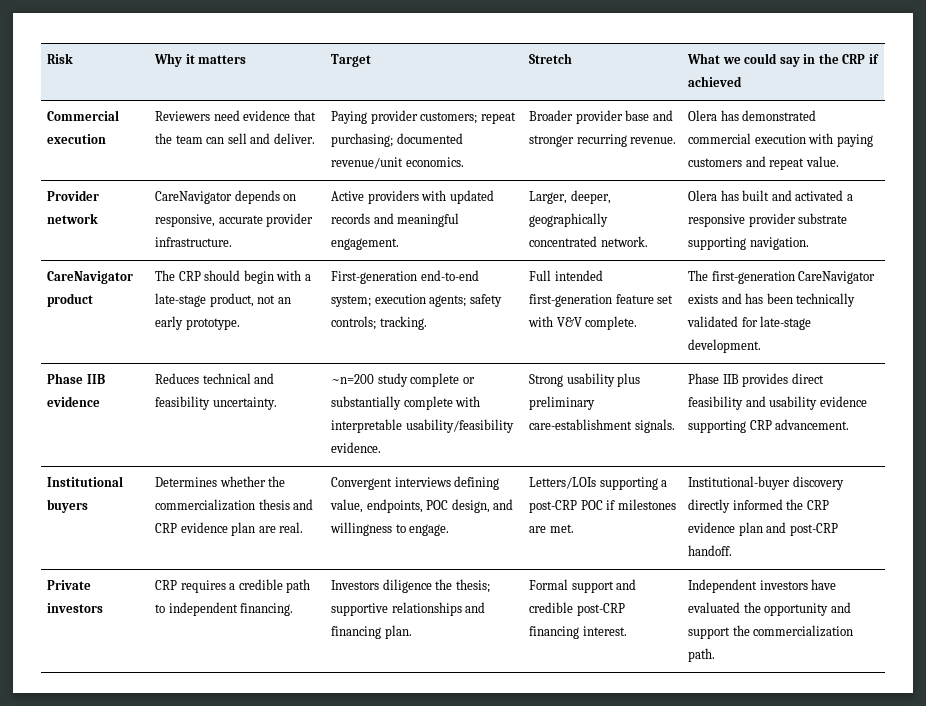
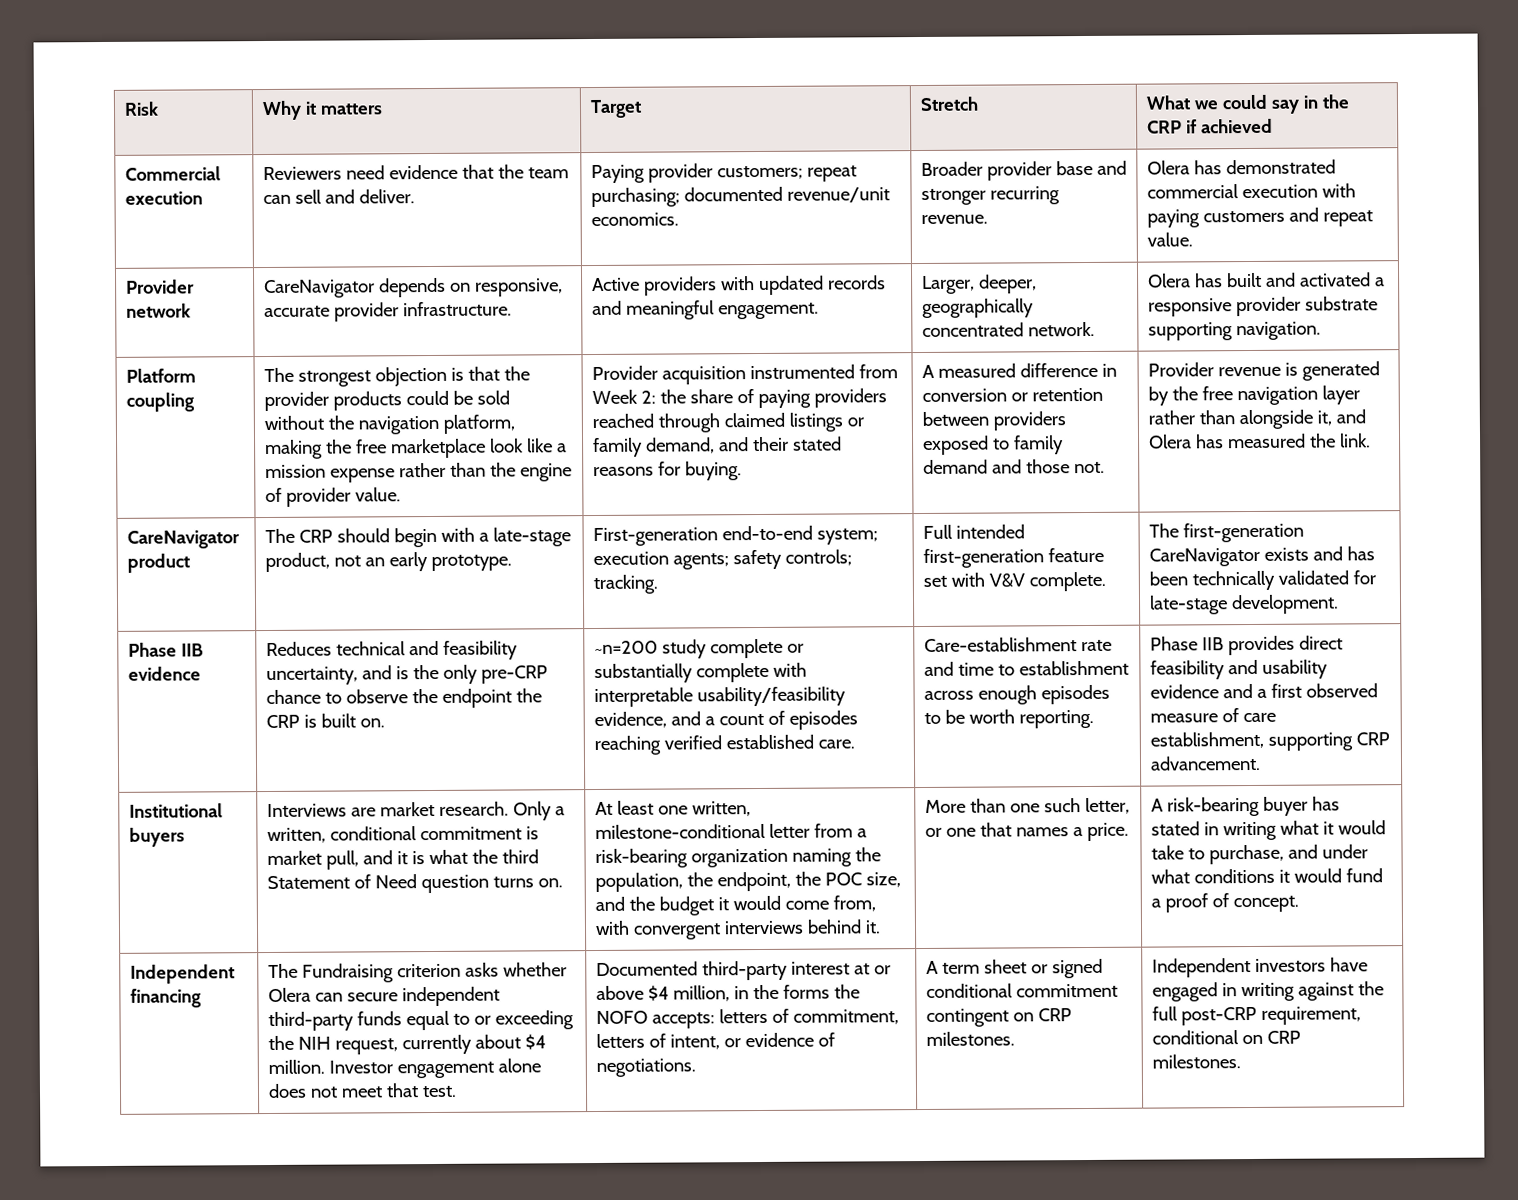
+ Platform coupling | The strongest objection is that the provider products could be sold without the navigation platform, making the free marketplace look like a mission expense rather than the engine of provider value. | Provider acquisition instrumented from Week 2: the share of paying providers reached through claimed listings or family demand, and their stated reasons for buying. | A measured difference in conversion or retention between providers exposed to family demand and those not. | Provider revenue is generated by the free navigation layer rather than alongside it, and Olera has measured the link.
- Reduces technical and feasibility uncertainty.
+ Reduces technical and feasibility uncertainty, and is the only pre-CRP chance to observe the endpoint the CRP is built on.
- ~n=200 study complete or substantially complete with interpretable usability/feasibility evidence. | Strong usability plus preliminary care-establishment signals.
+ ~n=200 study complete or substantially complete with interpretable usability/feasibility evidence, and a count of episodes reaching verified established care. | Care-establishment rate and time to establishment across enough episodes to be worth reporting.
- Phase IIB provides direct feasibility and usability evidence supporting CRP advancement.
+ Phase IIB provides direct feasibility and usability evidence and a first observed measure of care establishment, supporting CRP advancement.
- Determines whether the commercialization thesis and CRP evidence plan are real. | Convergent interviews defining value, endpoints, POC design, and willingness to engage. | Letters/LOIs supporting a post-CRP POC if milestones are met. | Institutional-buyer discovery directly informed the CRP evidence plan and post-CRP handoff.
- Private investors | CRP requires a credible path to independent financing. | Investors diligence the thesis; supportive relationships and financing plan. | Formal support and credible post-CRP financing interest. | Independent investors have evaluated the opportunity and support the commercialization path.
+ Interviews are market research. Only a written, conditional commitment is market pull, and it is what the third Statement of Need question turns on. | At least one written, milestone-conditional letter from a risk-bearing organization naming the population, the endpoint, the POC size, and the budget it would come from, with convergent interviews behind it. | More than one such letter, or one that names a price. | A risk-bearing buyer has stated in writing what it would take to purchase, and under what conditions it would fund a proof of concept.
+ Independent financing | The Fundraising criterion asks whether Olera can secure independent third-party funds equal to or exceeding the NIH request, currently about $4 million. Investor engagement alone does not meet that test. | Documented third-party interest at or above $4 million, in the forms the NOFO accepts: letters of commitment, letters of intent, or evidence of negotiations. | A term sheet or signed conditional commitment contingent on CRP milestones. | Independent investors have engaged in writing against the full post-CRP requirement, conditional on CRP milestones.

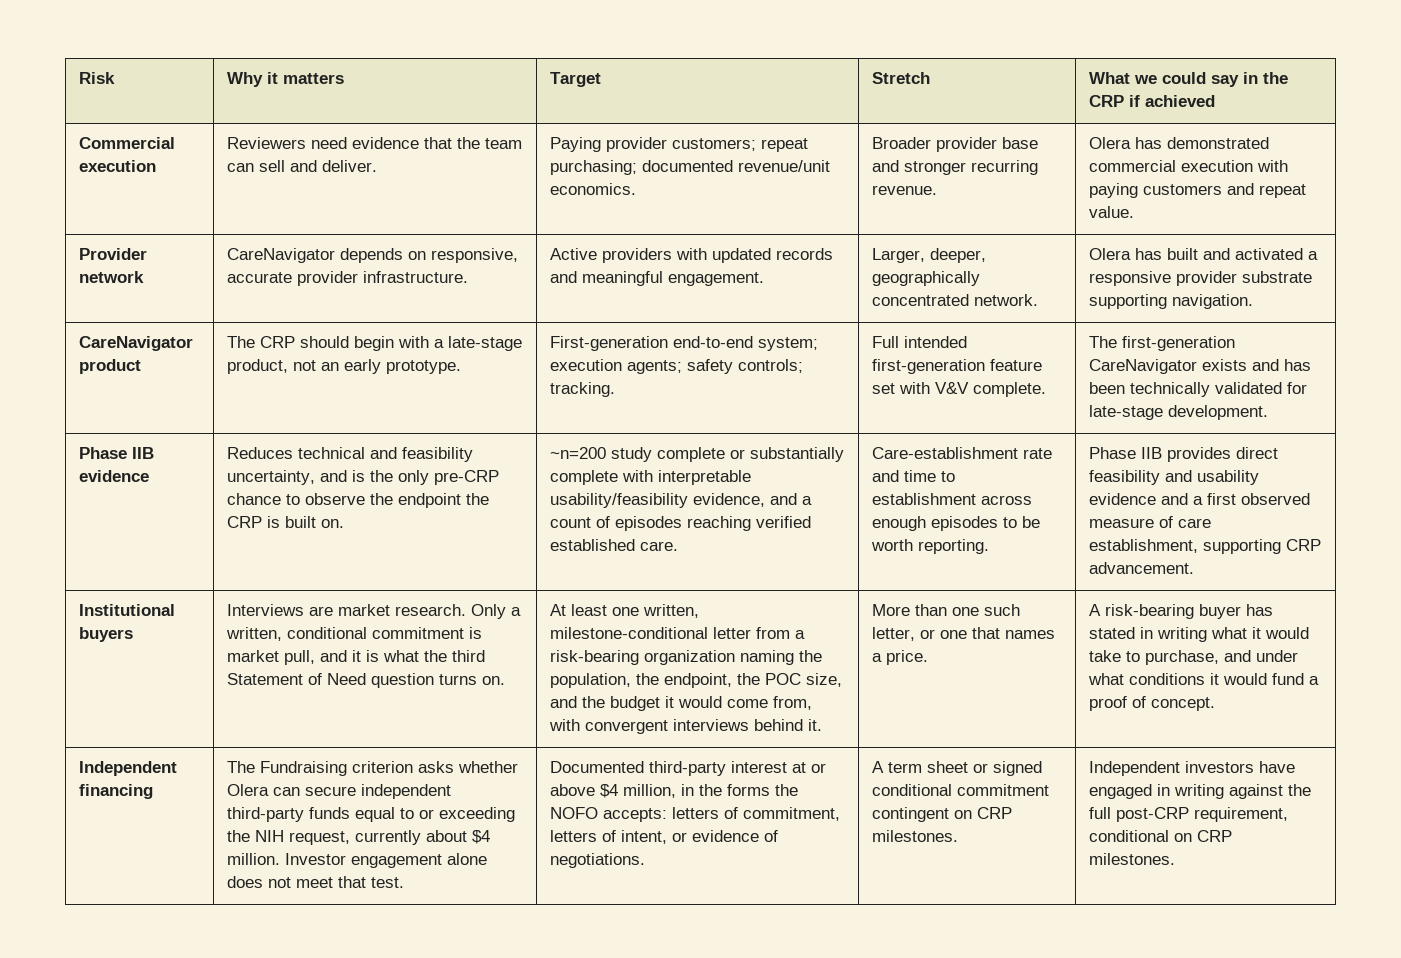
- Platform coupling | The strongest objection is that the provider products could be sold without the navigation platform, making the free marketplace look like a mission expense rather than the engine of provider value. | Provider acquisition instrumented from Week 2: the share of paying providers reached through claimed listings or family demand, and their stated reasons for buying. | A measured difference in conversion or retention between providers exposed to family demand and those not. | Provider revenue is generated by the free navigation layer rather than alongside it, and Olera has measured the link.

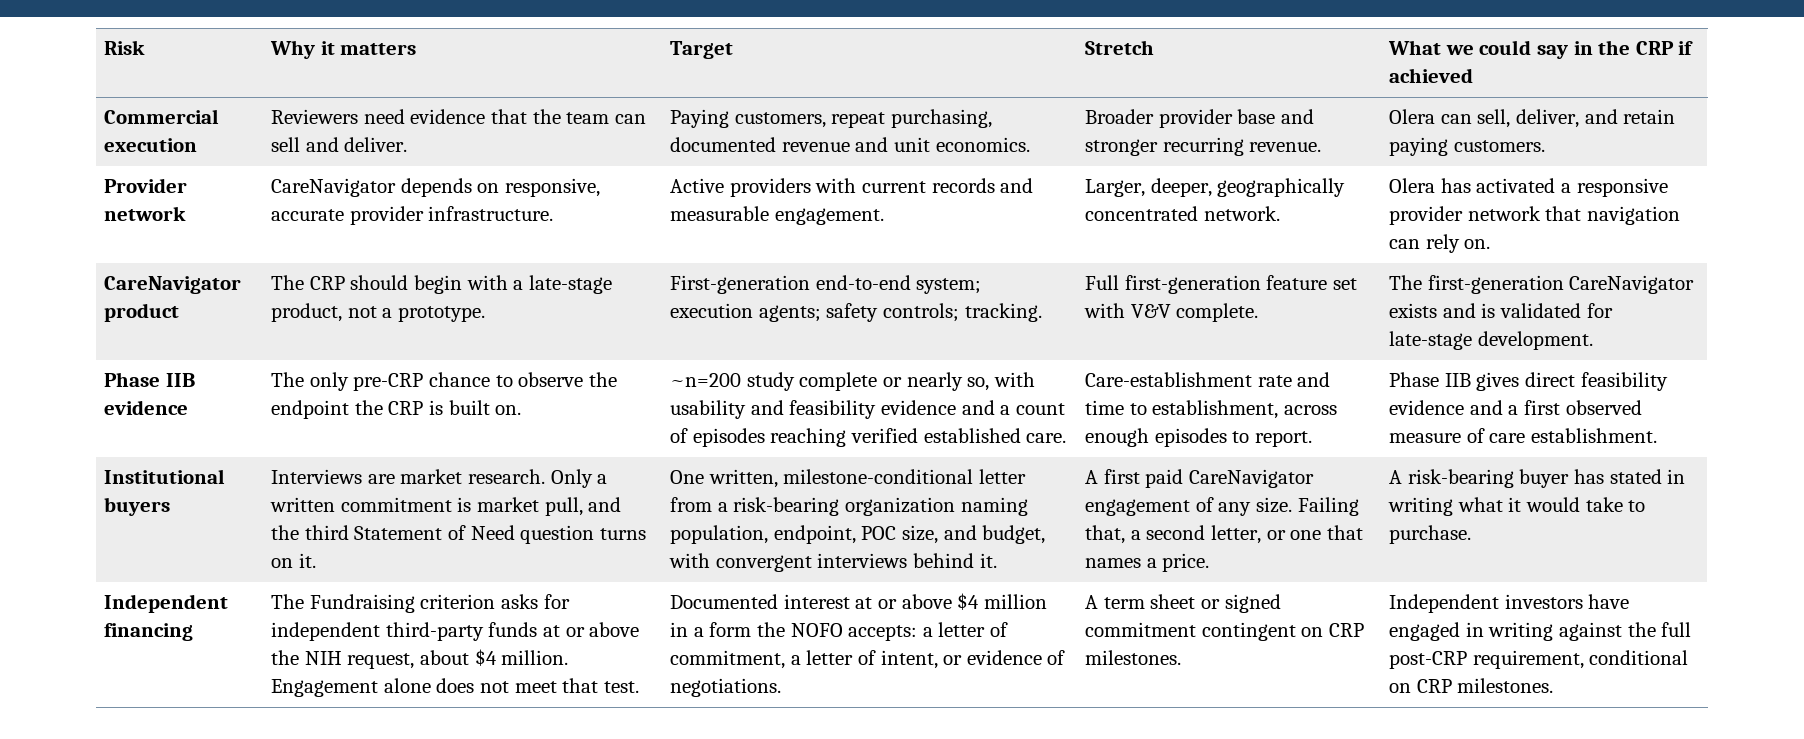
- Commercial execution | Reviewers need evidence that the team can sell and deliver. | Paying provider customers; repeat purchasing; documented revenue/unit economics. | Broader provider base and stronger recurring revenue. | Olera has demonstrated commercial execution with paying customers and repeat value.
+ Commercial execution | Reviewers need evidence that the team can sell and deliver. | Paying customers, repeat purchasing, documented revenue and unit economics. | Broader provider base and stronger recurring revenue. | Olera can sell, deliver, and retain paying customers.
- Provider network | CareNavigator depends on responsive, accurate provider infrastructure. | Active providers with updated records and meaningful engagement. | Larger, deeper, geographically concentrated network. | Olera has built and activated a responsive provider substrate supporting navigation.
+ Provider network | CareNavigator depends on responsive, accurate provider infrastructure. | Active providers with current records and measurable engagement. | Larger, deeper, geographically concentrated network. | Olera has activated a responsive provider network that navigation can rely on.
- The CRP should begin with a late-stage product, not an early prototype.
+ The CRP should begin with a late-stage product, not a prototype.
- Full intended first-generation feature set with V&V complete.
+ Full first-generation feature set with V&V complete.
- The first-generation CareNavigator exists and has been technically validated for late-stage development.
+ The first-generation CareNavigator exists and is validated for late-stage development.
- Reduces technical and feasibility uncertainty, and is the only pre-CRP chance to observe the endpoint the CRP is built on.
+ The only pre-CRP chance to observe the endpoint the CRP is built on.
- ~n=200 study complete or substantially complete with interpretable usability/feasibility evidence, and a count of episodes reaching verified established care.
+ ~n=200 study complete or nearly so, with usability and feasibility evidence and a count of episodes reaching verified established care.
- Care-establishment rate and time to establishment across enough episodes to be worth reporting. | Phase IIB provides direct feasibility and usability evidence and a first observed measure of care establishment, supporting CRP advancement.
+ Care-establishment rate and time to establishment, across enough episodes to report. | Phase IIB gives direct feasibility evidence and a first observed measure of care establishment.
- Only a written, conditional commitment is market pull, and it is what the third Statement of Need question turns on. | At least one written, milestone-conditional letter from a risk-bearing organization naming the population, the endpoint, the POC size, and the budget it would come from, with convergent interviews behind it.
+ Only a written commitment is market pull, and the third Statement of Need question turns on it. | One written, milestone-conditional letter from a risk-bearing organization naming population, endpoint, POC size, and budget, with convergent interviews behind it.
- More than one such letter, or one that names a price.
+ A first paid CareNavigator engagement of any size. Failing that, a second letter, or one that names a price.
- A risk-bearing buyer has stated in writing what it would take to purchase, and under what conditions it would fund a proof of concept.
+ A risk-bearing buyer has stated in writing what it would take to purchase.
- The Fundraising criterion asks whether Olera can secure independent third-party funds equal to or exceeding the NIH request, currently about $4 million.
+ The Fundraising criterion asks for independent third-party funds at or above the NIH request, about $4 million.
- Investor engagement alone does not meet that test.
+ Engagement alone does not meet that test.
- Documented third-party interest at or above $4 million, in the forms the NOFO accepts: letters of commitment, letters of intent, or evidence of negotiations.
+ Documented interest at or above $4 million in a form the NOFO accepts: a letter of commitment, a letter of intent, or evidence of negotiations.
- A term sheet or signed conditional commitment contingent on CRP milestones.
+ A term sheet or signed commitment contingent on CRP milestones.

